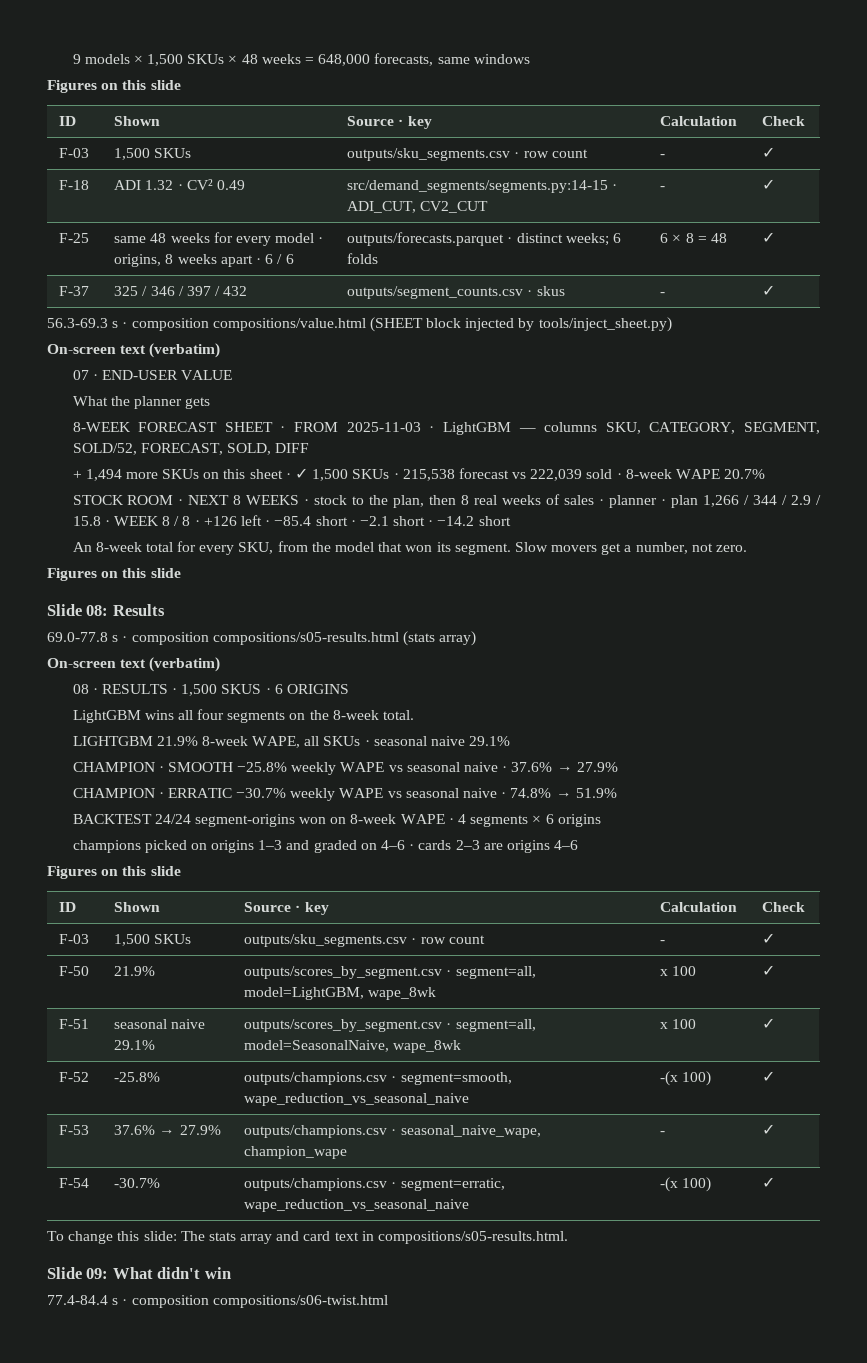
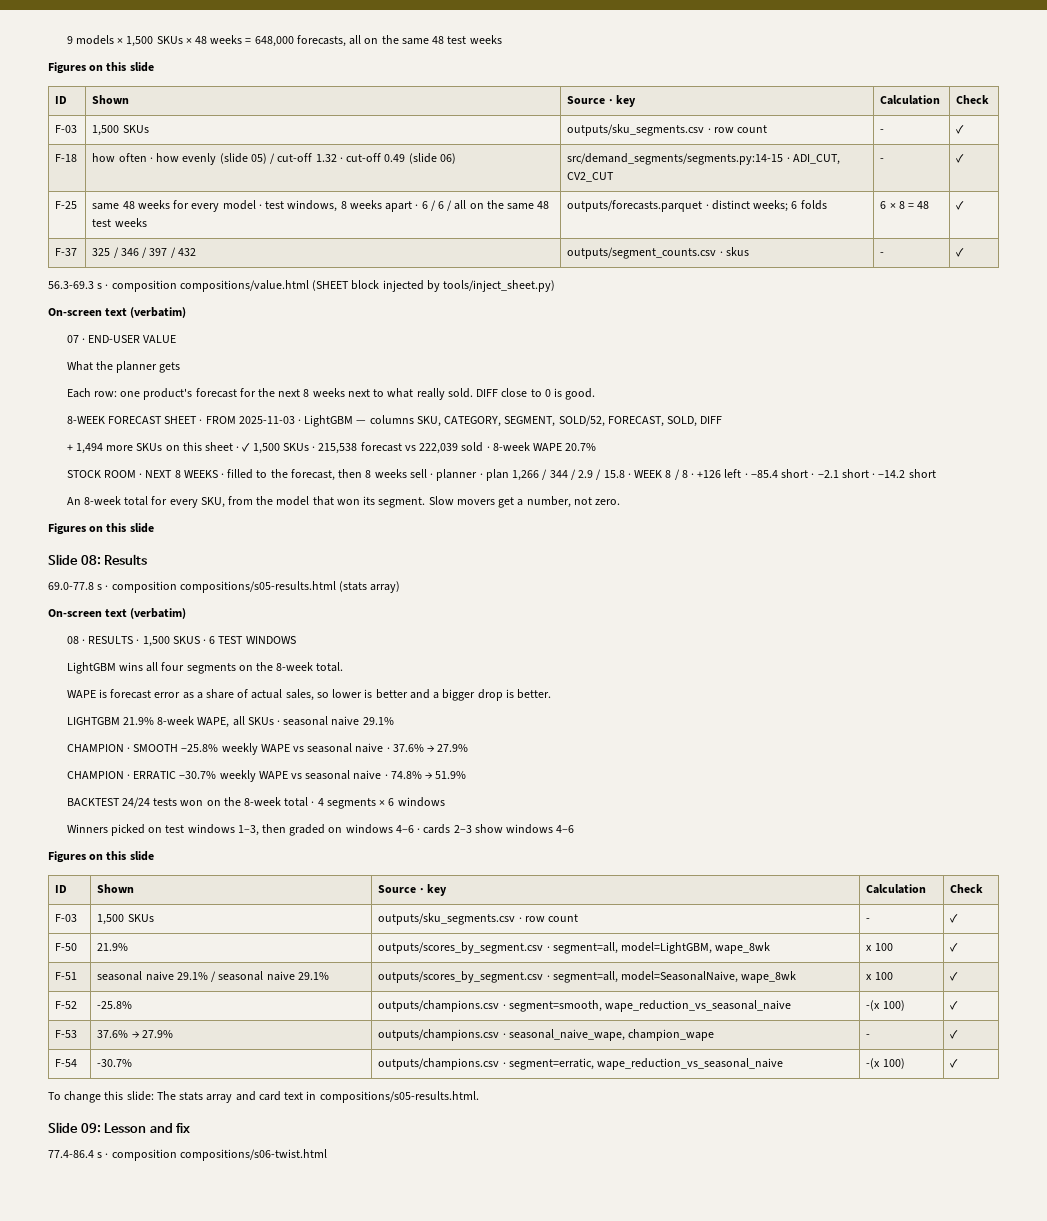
- 9 models × 1,500 SKUs × 48 weeks = 648,000 forecasts, same windows
+ 9 models × 1,500 SKUs × 48 weeks = 648,000 forecasts, all on the same 48 test weeks
- F-18 | ADI 1.32 · CV² 0.49 | src/demand_segments/segments.py:14-15 · ADI_CUT, CV2_CUT | - | ✓
+ F-18 | how often · how evenly (slide 05) / cut-off 1.32 · cut-off 0.49 (slide 06) | src/demand_segments/segments.py:14-15 · ADI_CUT, CV2_CUT | - | ✓
- F-25 | same 48 weeks for every model · origins, 8 weeks apart · 6 / 6 | outputs/forecasts.parquet · distinct weeks; 6 folds | 6 × 8 = 48 | ✓
+ F-25 | same 48 weeks for every model · test windows, 8 weeks apart · 6 / 6 / all on the same 48 test weeks | outputs/forecasts.parquet · distinct weeks; 6 folds | 6 × 8 = 48 | ✓
+ Each row: one product's forecast for the next 8 weeks next to what really sold. DIFF close to 0 is good.
- STOCK ROOM · NEXT 8 WEEKS · stock to the plan, then 8 real weeks of sales · planner · plan 1,266 / 344 / 2.9 / 15.8 · WEEK 8 / 8 · +126 left · −85.4 short · −2.1 short · −14.2 short
+ STOCK ROOM · NEXT 8 WEEKS · filled to the forecast, then 8 weeks sell · planner · plan 1,266 / 344 / 2.9 / 15.8 · WEEK 8 / 8 · +126 left · −85.4 short · −2.1 short · −14.2 short
- 08 · RESULTS · 1,500 SKUS · 6 ORIGINS
+ 08 · RESULTS · 1,500 SKUS · 6 TEST WINDOWS
+ WAPE is forecast error as a share of actual sales, so lower is better and a bigger drop is better.
- BACKTEST 24/24 segment-origins won on 8-week WAPE · 4 segments × 6 origins
- champions picked on origins 1–3 and graded on 4–6 · cards 2–3 are origins 4–6
+ BACKTEST 24/24 tests won on the 8-week total · 4 segments × 6 windows
+ Winners picked on test windows 1–3, then graded on windows 4–6 · cards 2–3 show windows 4–6
- F-51 | seasonal naive 29.1% | outputs/scores_by_segment.csv · segment=all, model=SeasonalNaive, wape_8wk | x 100 | ✓
+ F-51 | seasonal naive 29.1% / seasonal naive 29.1% | outputs/scores_by_segment.csv · segment=all, model=SeasonalNaive, wape_8wk | x 100 | ✓
- Slide 09: What didn't win
- 77.4-84.4 s · composition compositions/s06-twist.html
+ Slide 09: Lesson and fix
+ 77.4-86.4 s · composition compositions/s06-twist.html

